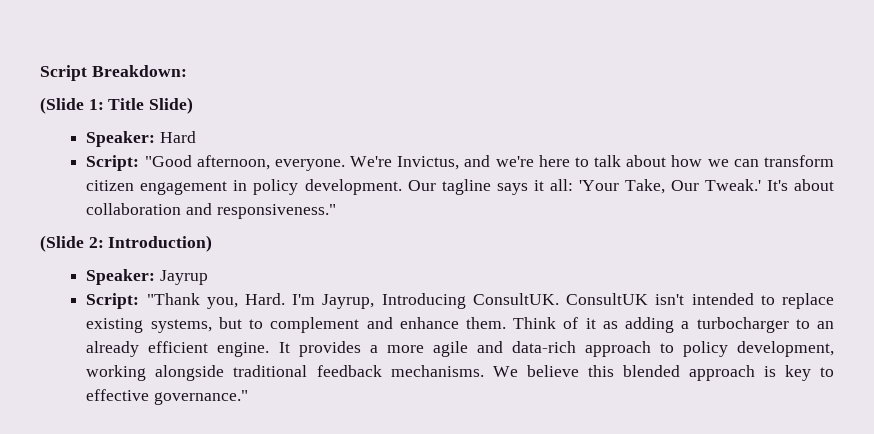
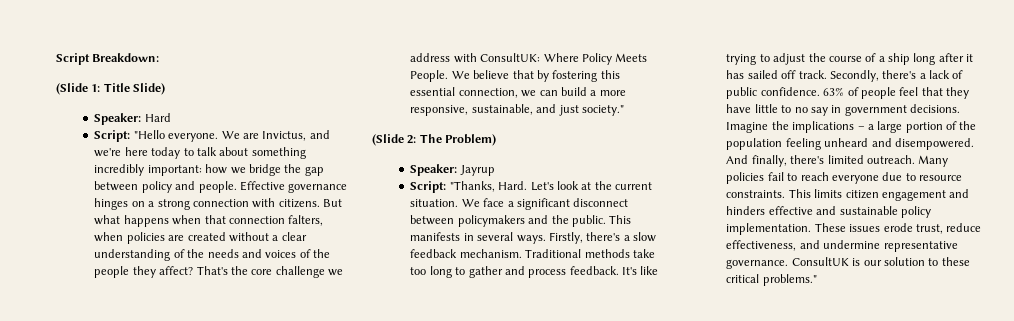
- Script: "Good afternoon, everyone. We're Invictus, and we're here to talk about how we can transform citizen engagement in policy development. Our tagline says it all: 'Your Take, Our Tweak.' It's about collaboration and responsiveness."
+ Script: "Hello everyone. We are Invictus, and we're here today to talk about something incredibly important: how we bridge the gap between policy and people. Effective governance hinges on a strong connection with citizens. But what happens when that connection falters, when policies are created without a clear understanding of the needs and voices of the people they affect? That's the core challenge we address with ConsultUK: Where Policy Meets People. We believe that by fostering this essential connection, we can build a more responsive, sustainable, and just society."
- (Slide 2: Introduction)
+ (Slide 2: The Problem)
- Script: "Thank you, Hard. I'm Jayrup, Introducing ConsultUK. ConsultUK isn't intended to replace existing systems, but to complement and enhance them. Think of it as adding a turbocharger to an already efficient engine. It provides a more agile and data-rich approach to policy development, working alongside traditional feedback mechanisms. We believe this blended approach is key to effective governance."
+ Script: "Thanks, Hard. Let's look at the current situation. We face a significant disconnect between policymakers and the public. This manifests in several ways. Firstly, there's a slow feedback mechanism. Traditional methods take too long to gather and process feedback. It's like trying to adjust the course of a ship long after it has sailed off track. Secondly, there's a lack of public confidence. 63% of people feel that they have little to no say in government decisions. Imagine the implications – a large portion of the population feeling unheard and disempowered. And finally, there's limited outreach. Many policies fail to reach everyone due to resource constraints. This limits citizen engagement and hinders effective and sustainable policy implementation. These issues erode trust, reduce effectiveness, and undermine representative governance. ConsultUK is our solution to these critical problems."

